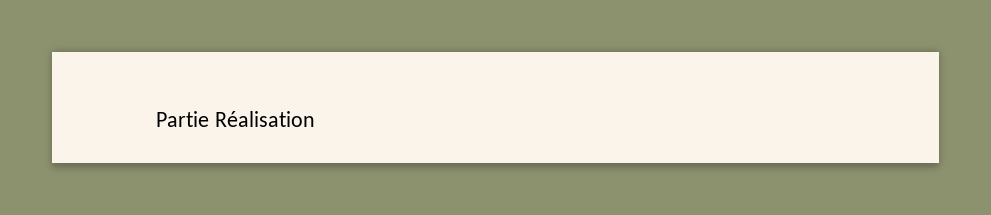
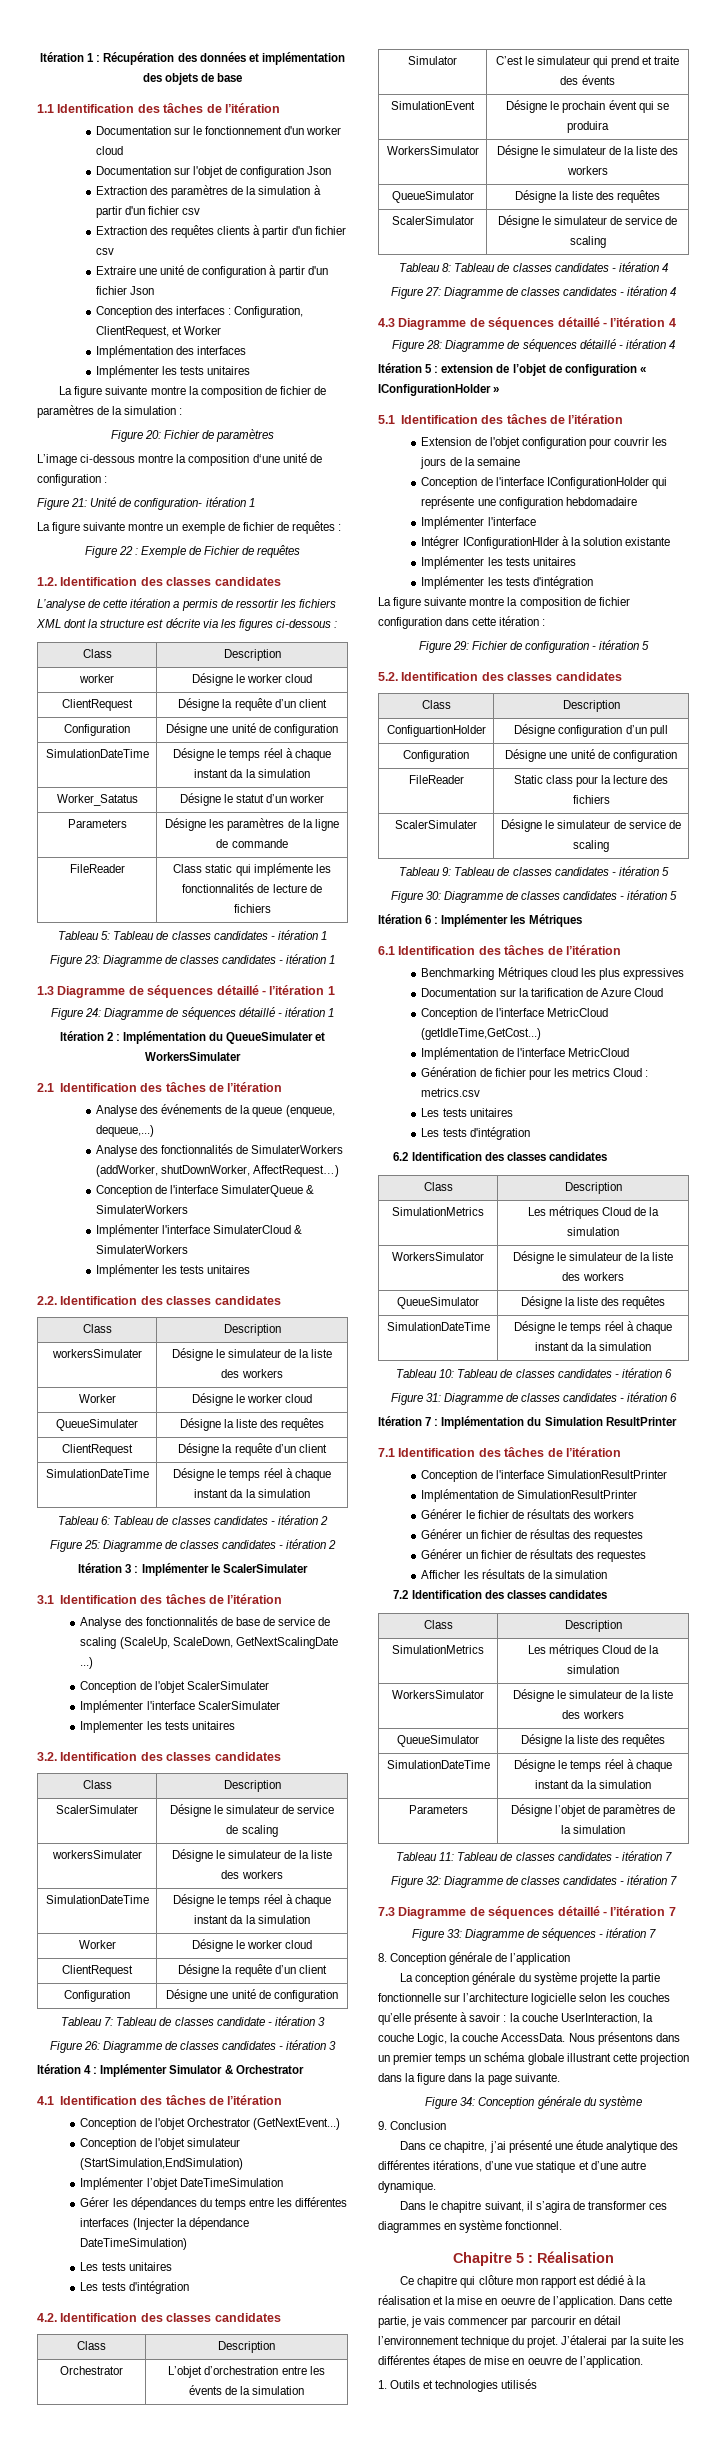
- Partie Réalisation
+ Itération 1 : Récupération des données et implémentation des objets de base
+ 1.1 Identification des tâches de l’itération
+ Documentation sur le fonctionnement d'un worker cloud
+ Documentation sur l'objet de configuration Json
+ Extraction des paramètres de la simulation à partir d'un fichier csv
+ Extraction des requêtes clients à partir d'un fichier csv
+ Extraire une unité de configuration à partir d'un fichier Json
+ Conception des interfaces : Configuration, ClientRequest, et Worker
+ Implémentation des interfaces
+ Implémenter les tests unitaires
+ La figure suivante montre la composition de fichier de paramètres de la simulation :
+ Figure 20: Fichier de paramètres
+ L’image ci-dessous montre la composition d‘une unité de configuration :
+ Figure 21: Unité de configuration- itération 1
+ La figure suivante montre un exemple de fichier de requêtes :
+ Figure 22 : Exemple de Fichier de requêtes
+ 1.2. Identification des classes candidates
+ L’analyse de cette itération a permis de ressortir les fichiers XML dont la structure est décrite via les figures ci-dessous :
+ Class | Description
+ worker | Désigne le worker cloud
+ ClientRequest | Désigne la requête d’un client
+ Configuration | Désigne une unité de configuration
+ SimulationDateTime | Désigne le temps réel à chaque instant da la simulation
+ Worker_Satatus | Désigne le statut d’un worker
+ Parameters | Désigne les paramètres de la ligne de commande
+ FileReader | Class static qui implémente les fonctionnalités de lecture de fichiers
+ Tableau 5: Tableau de classes candidates - itération 1
+ Figure 23: Diagramme de classes candidates - itération 1
+ 1.3 Diagramme de séquences détaillé - l’itération 1
+ Figure 24: Diagramme de séquences détaillé - itération 1
+ Itération 2 : Implémentation du QueueSimulater et WorkersSimulater
+ 2.1 Identification des tâches de l’itération
+ Analyse des événements de la queue (enqueue, dequeue,...)
+ Analyse des fonctionnalités de SimulaterWorkers (addWorker, shutDownWorker, AffectRequest…)
+ Conception de l'interface SimulaterQueue & SimulaterWorkers
+ Implémenter l'interface SimulaterCloud & SimulaterWorkers
+ Implémenter les tests unitaires
+ 2.2. Identification des classes candidates
+ Class | Description
+ workersSimulater | Désigne le simulateur de la liste des workers
+ Worker | Désigne le worker cloud
+ QueueSimulater | Désigne la liste des requêtes
+ ClientRequest | Désigne la requête d’un client
+ SimulationDateTime | Désigne le temps réel à chaque instant da la simulation
+ Tableau 6: Tableau de classes candidates - itération 2
+ Figure 25: Diagramme de classes candidates - itération 2
+ Itération 3 : Implémenter le ScalerSimulater
+ 3.1 Identification des tâches de l’itération
+ Analyse des fonctionnalités de base de service de scaling (ScaleUp, ScaleDown, GetNextScalingDate ...)
+ Conception de l'objet ScalerSimulater
+ Implémenter l'interface ScalerSimulater
+ Implementer les tests unitaires
+ 3.2. Identification des classes candidates
+ Class | Description
+ ScalerSimulater | Désigne le simulateur de service de scaling
+ workersSimulater | Désigne le simulateur de la liste des workers
+ SimulationDateTime | Désigne le temps réel à chaque instant da la simulation
+ Worker | Désigne le worker cloud
+ ClientRequest | Désigne la requête d’un client
+ Configuration | Désigne une unité de configuration
+ Tableau 7: Tableau de classes candidate - itération 3
+ Figure 26: Diagramme de classes candidates - itération 3
+ Itération 4 : Implémenter Simulator & Orchestrator
+ 4.1 Identification des tâches de l’itération
+ Conception de l'objet Orchestrator (GetNextEvent...)
+ Conception de l'objet simulateur (StartSimulation,EndSimulation)
+ Implémenter l’objet DateTimeSimulation
+ Gérer les dépendances du temps entre les différentes interfaces (Injecter la dépendance DateTimeSimulation)
+ Les tests unitaires
+ Les tests d'intégration
+ 4.2. Identification des classes candidates
+ Class | Description
+ Orchestrator | L’objet d’orchestration entre les évents de la simulation
+ Simulator | C’est le simulateur qui prend et traite des évents
+ SimulationEvent | Désigne le prochain évent qui se produira
+ WorkersSimulator | Désigne le simulateur de la liste des workers
+ QueueSimulator | Désigne la liste des requêtes
+ ScalerSimulator | Désigne le simulateur de service de scaling
+ Tableau 8: Tableau de classes candidates - itération 4
+ Figure 27: Diagramme de classes candidates - itération 4
+ 4.3 Diagramme de séquences détaillé - l’itération 4
+ Figure 28: Diagramme de séquences détaillé - itération 4
+ Itération 5 : extension de l’objet de configuration « IConfigurationHolder »
+ 5.1 Identification des tâches de l’itération
+ Extension de l'objet configuration pour couvrir les jours de la semaine
+ Conception de l'interface IConfigurationHolder qui représente une configuration hebdomadaire
+ Implémenter l'interface
+ Intégrer IConfigurationHlder à la solution existante
+ Implémenter les tests unitaires
+ Implémenter les tests d'intégration
+ La figure suivante montre la composition de fichier configuration dans cette itération :
+ Figure 29: Fichier de configuration - itération 5
+ 5.2. Identification des classes candidates
+ Class | Description
+ ConfiguartionHolder | Désigne configuration d’un pull
+ Configuration | Désigne une unité de configuration
+ FileReader | Static class pour la lecture des fichiers
+ ScalerSimulater | Désigne le simulateur de service de scaling
+ Tableau 9: Tableau de classes candidates - itération 5
+ Figure 30: Diagramme de classes candidates - itération 5
+ Itération 6 : Implémenter les Métriques
+ 6.1 Identification des tâches de l’itération
+ Benchmarking Métriques cloud les plus expressives
+ Documentation sur la tarification de Azure Cloud
+ Conception de l'interface MetricCloud (getIdleTime,GetCost...)
+ Implémentation de l'interface MetricCloud
+ Génération de fichier pour les metrics Cloud : metrics.csv
+ Les tests unitaires
+ Les tests d'intégration
+ 6.2 Identification des classes candidates
+ Class | Description
+ SimulationMetrics | Les métriques Cloud de la simulation
+ WorkersSimulator | Désigne le simulateur de la liste des workers
+ QueueSimulator | Désigne la liste des requêtes
+ SimulationDateTime | Désigne le temps réel à chaque instant da la simulation
+ Tableau 10: Tableau de classes candidates - itération 6
+ Figure 31: Diagramme de classes candidates - itération 6
+ Itération 7 : Implémentation du Simulation ResultPrinter
+ 7.1 Identification des tâches de l’itération
+ Conception de l'interface SimulationResultPrinter
+ Implémentation de SimulationResultPrinter
+ Générer le fichier de résultats des workers
+ Générer un fichier de résultas des requestes
+ Générer un fichier de résultats des requestes
+ Afficher les résultats de la simulation
+ 7.2 Identification des classes candidates
+ Class | Description
+ SimulationMetrics | Les métriques Cloud de la simulation
+ WorkersSimulator | Désigne le simulateur de la liste des workers
+ QueueSimulator | Désigne la liste des requêtes
+ SimulationDateTime | Désigne le temps réel à chaque instant da la simulation
+ Parameters | Désigne l’objet de paramètres de la simulation
+ Tableau 11: Tableau de classes candidates - itération 7
+ Figure 32: Diagramme de classes candidates - itération 7
+ 7.3 Diagramme de séquences détaillé - l’itération 7
+ Figure 33: Diagramme de séquences - itération 7
+ 8. Conception générale de l’application
+ La conception générale du système projette la partie fonctionnelle sur l’architecture logicielle selon les couches qu’elle présente à savoir : la couche UserInteraction, la couche Logic, la couche AccessData. Nous présentons dans un premier temps un schéma globale illustrant cette projection dans la figure dans la page suivante.
+ Figure 34: Conception générale du système
+ 9. Conclusion
+ Dans ce chapitre, j’ai présenté une étude analytique des différentes itérations, d’une vue statique et d’une autre dynamique.
+ Dans le chapitre suivant, il s’agira de transformer ces diagrammes en système fonctionnel.
+ Chapitre 5 : Réalisation
+ Ce chapitre qui clôture mon rapport est dédié à la réalisation et la mise en oeuvre de l’application. Dans cette partie, je vais commencer par parcourir en détail l’environnement technique du projet. J’étalerai par la suite les différentes étapes de mise en oeuvre de l’application.
+ 1. Outils et technologies utilisés

